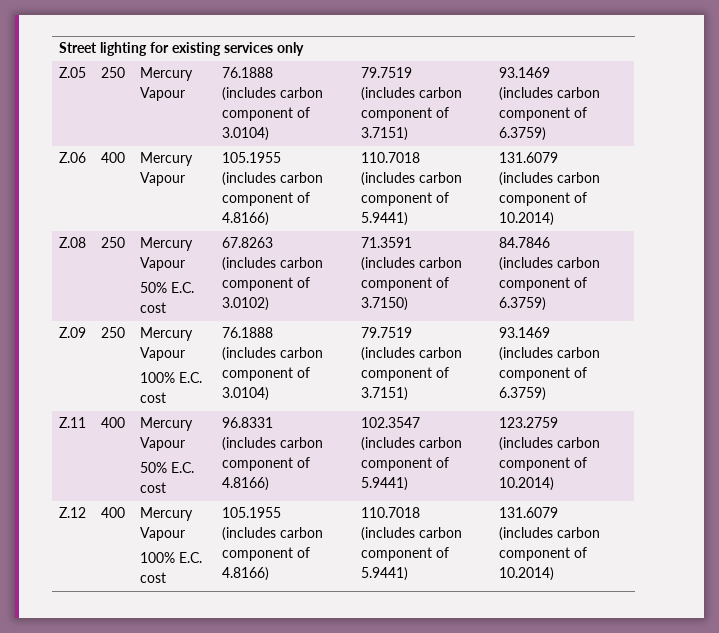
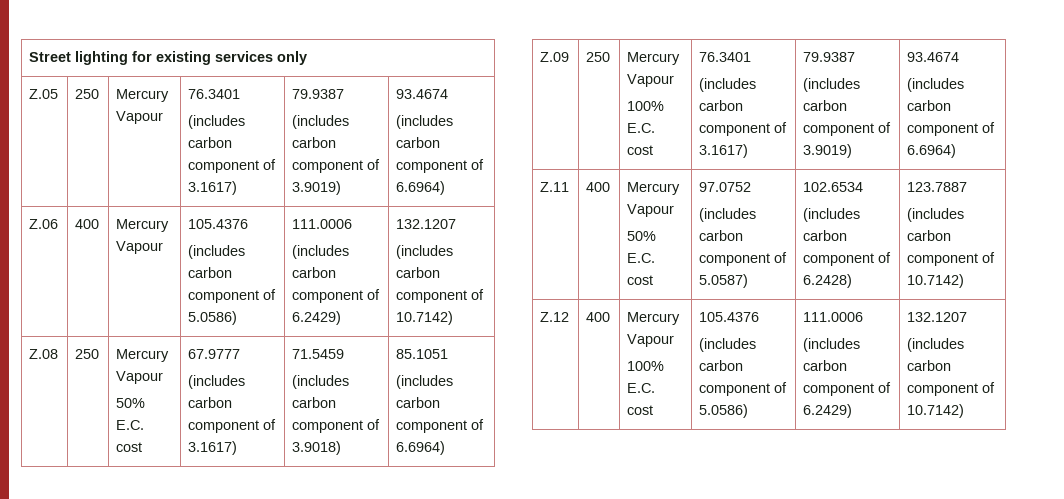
- Z.05 | 250 | Mercury Vapour | 76.1888
- (includes carbon component of 3.0104) | 79.7519
- (includes carbon component of 3.7151) | 93.1469
- (includes carbon component of 6.3759)
+ Z.05 | 250 | Mercury Vapour | 76.3401
+ (includes carbon component of 3.1617) | 79.9387
+ (includes carbon component of 3.9019) | 93.4674
+ (includes carbon component of 6.6964)
- Z.06 | 400 | Mercury Vapour | 105.1955
- (includes carbon component of 4.8166) | 110.7018
- (includes carbon component of 5.9441) | 131.6079
- (includes carbon component of 10.2014)
+ Z.06 | 400 | Mercury Vapour | 105.4376
+ (includes carbon component of 5.0586) | 111.0006
+ (includes carbon component of 6.2429) | 132.1207
+ (includes carbon component of 10.7142)
  Z.08 | 250 | Mercury Vapour
- 50% E.C. cost | 67.8263
- (includes carbon component of 3.0102) | 71.3591
- (includes carbon component of 3.7150) | 84.7846
- (includes carbon component of 6.3759)
+ 50% E.C. cost | 67.9777
+ (includes carbon component of 3.1617) | 71.5459
+ (includes carbon component of 3.9018) | 85.1051
+ (includes carbon component of 6.6964)
  Z.09 | 250 | Mercury Vapour
- 100% E.C. cost | 76.1888
- (includes carbon component of 3.0104) | 79.7519
- (includes carbon component of 3.7151) | 93.1469
- (includes carbon component of 6.3759)
+ 100% E.C. cost | 76.3401
+ (includes carbon component of 3.1617) | 79.9387
+ (includes carbon component of 3.9019) | 93.4674
+ (includes carbon component of 6.6964)
  Z.11 | 400 | Mercury Vapour
- 50% E.C. cost | 96.8331
- (includes carbon component of 4.8166) | 102.3547
- (includes carbon component of 5.9441) | 123.2759
- (includes carbon component of 10.2014)
+ 50% E.C. cost | 97.0752
+ (includes carbon component of 5.0587) | 102.6534
+ (includes carbon component of 6.2428) | 123.7887
+ (includes carbon component of 10.7142)
  Z.12 | 400 | Mercury Vapour
- 100% E.C. cost | 105.1955
- (includes carbon component of 4.8166) | 110.7018
- (includes carbon component of 5.9441) | 131.6079
- (includes carbon component of 10.2014)
+ 100% E.C. cost | 105.4376
+ (includes carbon component of 5.0586) | 111.0006
+ (includes carbon component of 6.2429) | 132.1207
+ (includes carbon component of 10.7142)

